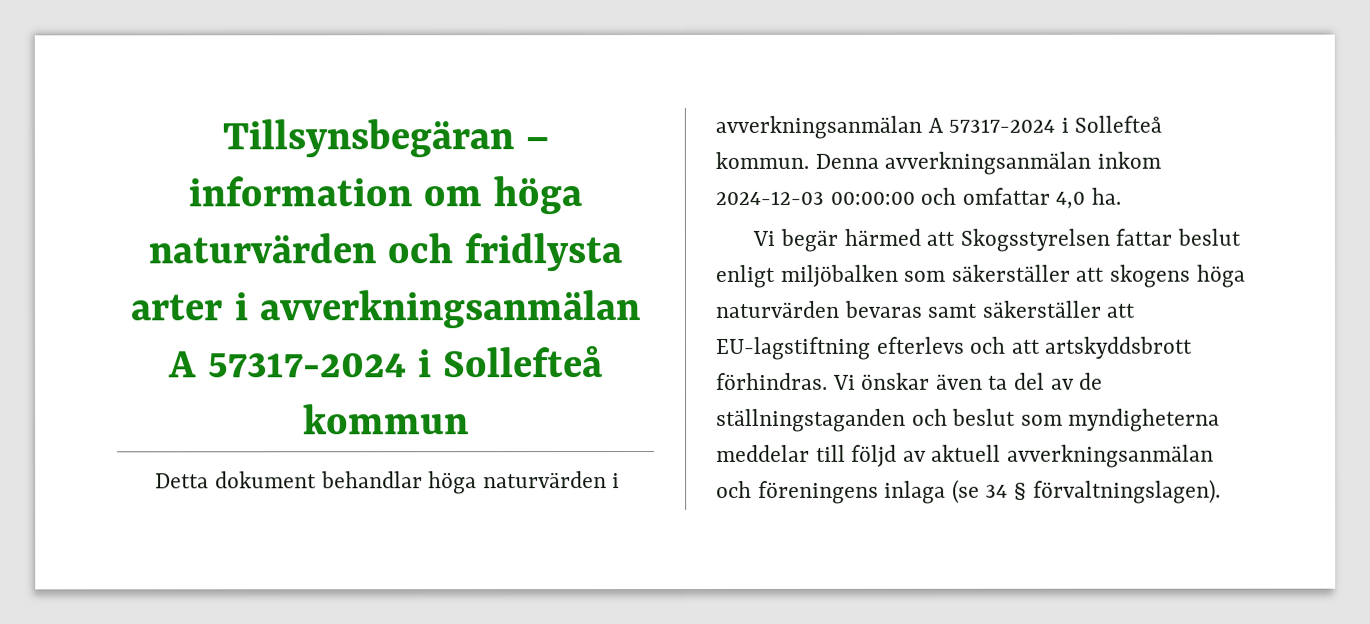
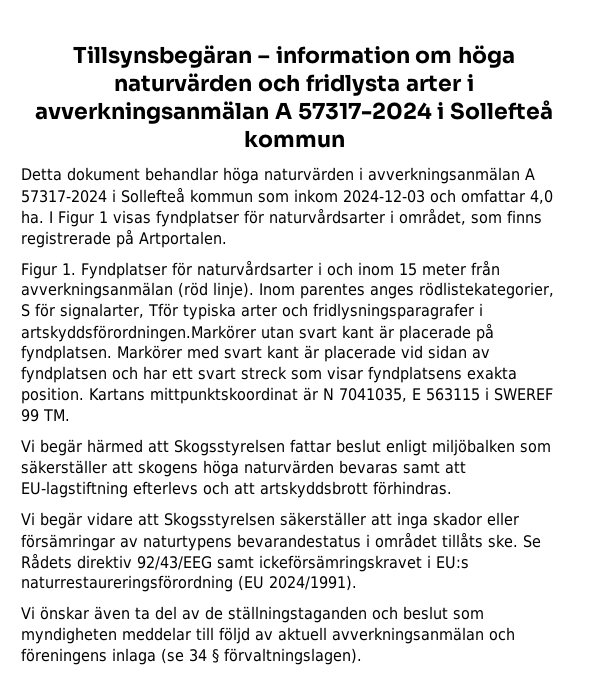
- Detta dokument behandlar höga naturvärden i avverkningsanmälan A 57317-2024 i Sollefteå kommun. Denna avverkningsanmälan inkom 2024-12-03 00:00:00 och omfattar 4,0 ha.
+ Detta dokument behandlar höga naturvärden i avverkningsanmälan A 57317-2024 i Sollefteå kommun som inkom 2024-12-03 och omfattar 4,0 ha. I Figur 1 visas fyndplatser för naturvårdsarter i området, som finns registrerade på Artportalen.
+ Figur 1. Fyndplatser för naturvårdsarter i och inom 15 meter från avverkningsanmälan (röd linje). Inom parentes anges rödlistekategorier, S för signalarter, Tför typiska arter och fridlysningsparagrafer i artskyddsförordningen.Markörer utan svart kant är placerade på fyndplatsen. Markörer med svart kant är placerade vid sidan av fyndplatsen och har ett svart streck som visar fyndplatsens exakta position. Kartans mittpunktskoordinat är N 7041035, E 563115 i SWEREF 99 TM.
- Vi begär härmed att Skogsstyrelsen fattar beslut enligt miljöbalken som säkerställer att skogens höga naturvärden bevaras samt säkerställer att EU-lagstiftning efterlevs och att artskyddsbrott förhindras. Vi önskar även ta del av de ställningstaganden och beslut som myndigheterna meddelar till följd av aktuell avverkningsanmälan och föreningens inlaga (se 34 § förvaltningslagen).
+ Vi begär härmed att Skogsstyrelsen fattar beslut enligt miljöbalken som säkerställer att skogens höga naturvärden bevaras samt att EU-lagstiftning efterlevs och att artskyddsbrott förhindras.
+ Vi begär vidare att Skogsstyrelsen säkerställer att inga skador eller försämringar av naturtypens bevarandestatus i området tillåts ske. Se Rådets direktiv 92/43/EEG samt ickeförsämringskravet i EU:s naturrestaureringsförordning (EU 2024/1991).
+ Vi önskar även ta del av de ställningstaganden och beslut som myndigheten meddelar till följd av aktuell avverkningsanmälan och föreningens inlaga (se 34 § förvaltningslagen).

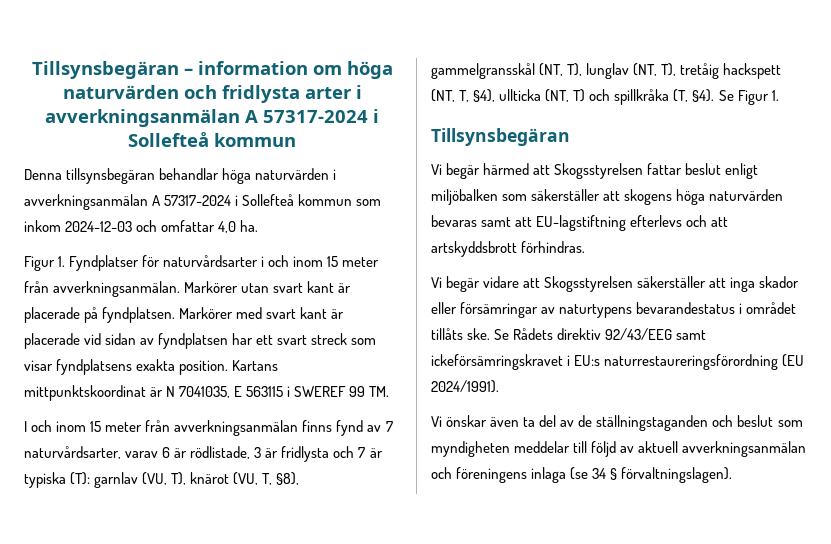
- Detta dokument behandlar höga naturvärden i avverkningsanmälan A 57317-2024 i Sollefteå kommun som inkom 2024-12-03 och omfattar 4,0 ha. I Figur 1 visas fyndplatser för naturvårdsarter i området, som finns registrerade på Artportalen.
+ Denna tillsynsbegäran behandlar höga naturvärden i avverkningsanmälan A 57317-2024 i Sollefteå kommun som inkom 2024-12-03 och omfattar 4,0 ha.
- Figur 1. Fyndplatser för naturvårdsarter i och inom 15 meter från avverkningsanmälan (röd linje). Inom parentes anges rödlistekategorier, S för signalarter, Tför typiska arter och fridlysningsparagrafer i artskyddsförordningen.Markörer utan svart kant är placerade på fyndplatsen.
+ Figur 1. Fyndplatser för naturvårdsarter i och inom 15 meter från avverkningsanmälan. Markörer utan svart kant är placerade på fyndplatsen.
- Markörer med svart kant är placerade vid sidan av fyndplatsen och har ett svart streck som visar fyndplatsens exakta position.
+ Markörer med svart kant är placerade vid sidan av fyndplatsen har ett svart streck som visar fyndplatsens exakta position.
+ I och inom 15 meter från avverkningsanmälan finns fynd av 7 naturvårdsarter, varav 6 är rödlistade, 3 är fridlysta och 7 är typiska (T): garnlav (VU, T), knärot (VU, T, §8), gammelgransskål (NT, T), lunglav (NT, T), tretåig hackspett (NT, T, §4), ullticka (NT, T) och spillkråka (T, §4). Se Figur 1.
+ Tillsynsbegäran

